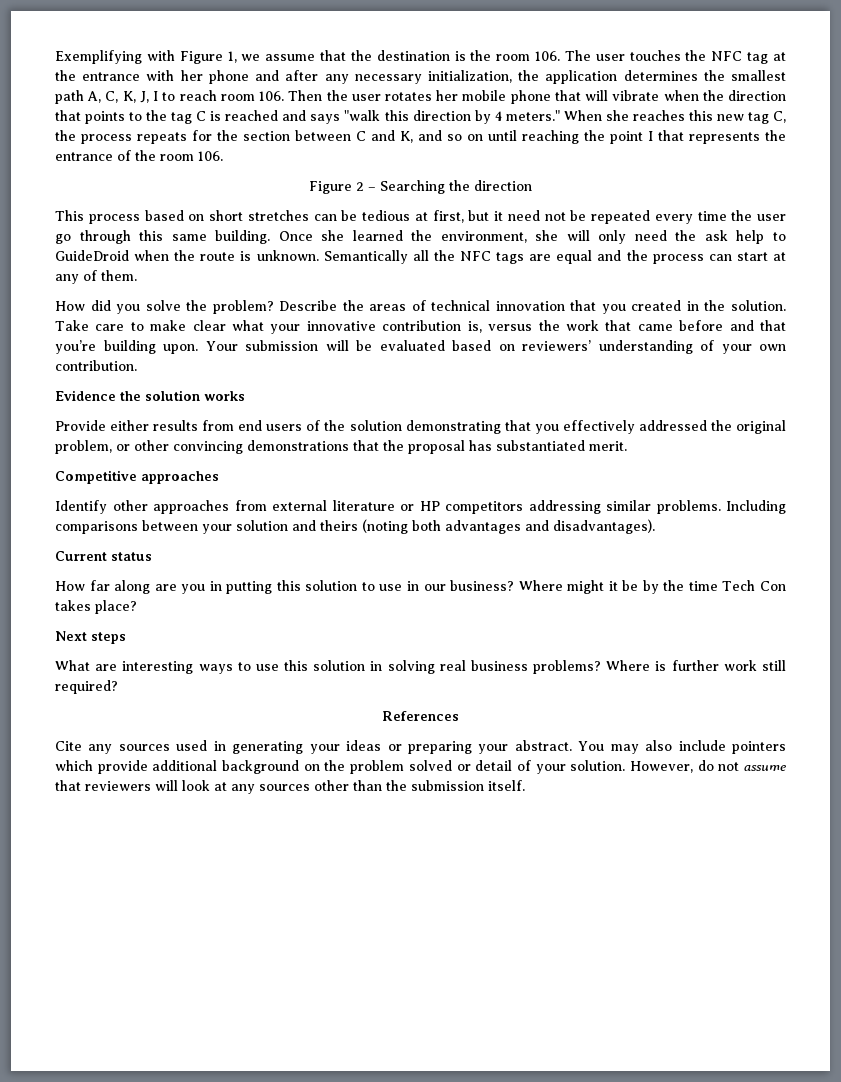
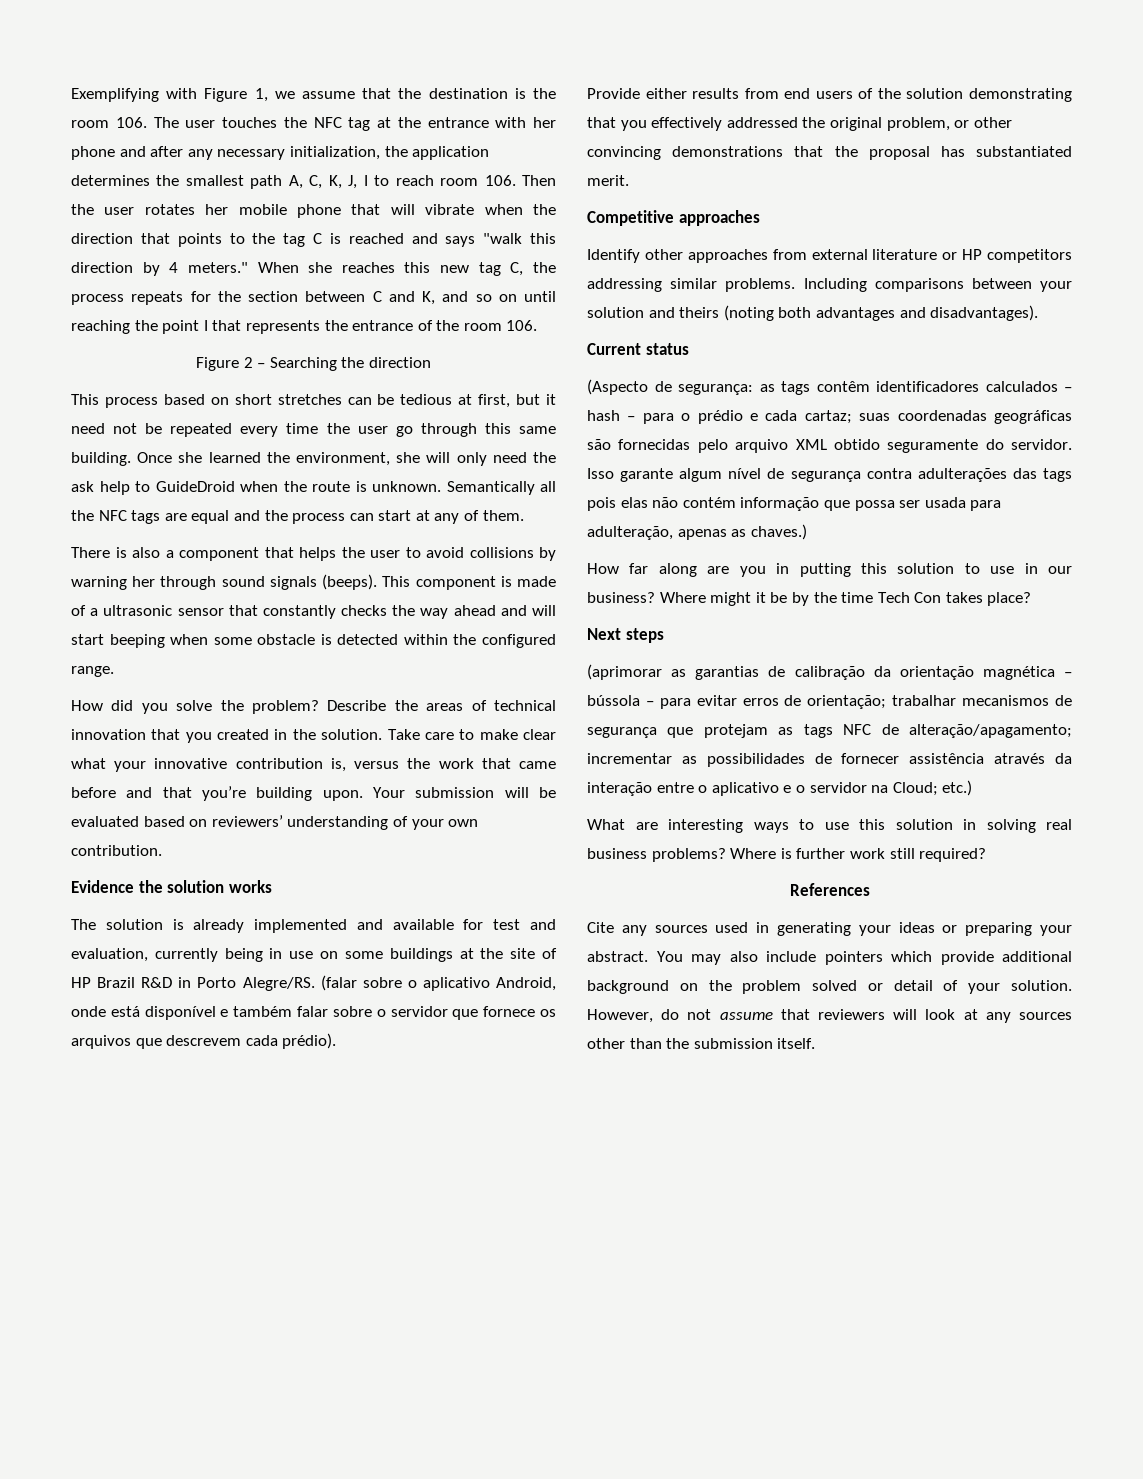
+ There is also a component that helps the user to avoid collisions by warning her through sound signals (beeps). This component is made of a ultrasonic sensor that constantly checks the way ahead and will start beeping when some obstacle is detected within the configured range.
+ The solution is already implemented and available for test and evaluation, currently being in use on some buildings at the site of HP Brazil R&D in Porto Alegre/RS. (falar sobre o aplicativo Android, onde está disponível e também falar sobre o servidor que fornece os arquivos que descrevem cada prédio).
+ (Aspecto de segurança: as tags contêm identificadores calculados – hash – para o prédio e cada cartaz; suas coordenadas geográficas são fornecidas pelo arquivo XML obtido seguramente do servidor. Isso garante algum nível de segurança contra adulterações das tags pois elas não contém informação que possa ser usada para adulteração, apenas as chaves.)
+ (aprimorar as garantias de calibração da orientação magnética – bússola – para evitar erros de orientação; trabalhar mecanismos de segurança que protejam as tags NFC de alteração/apagamento; incrementar as possibilidades de fornecer assistência através da interação entre o aplicativo e o servidor na Cloud; etc.)

